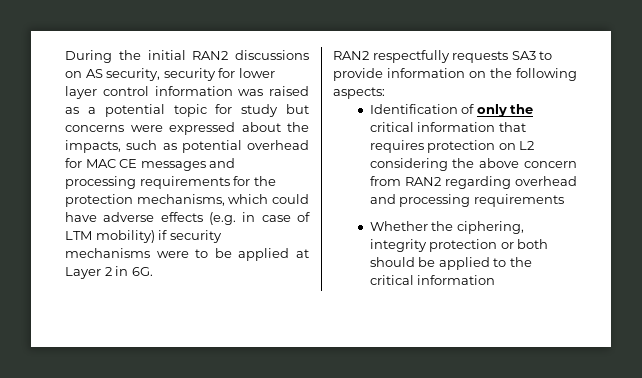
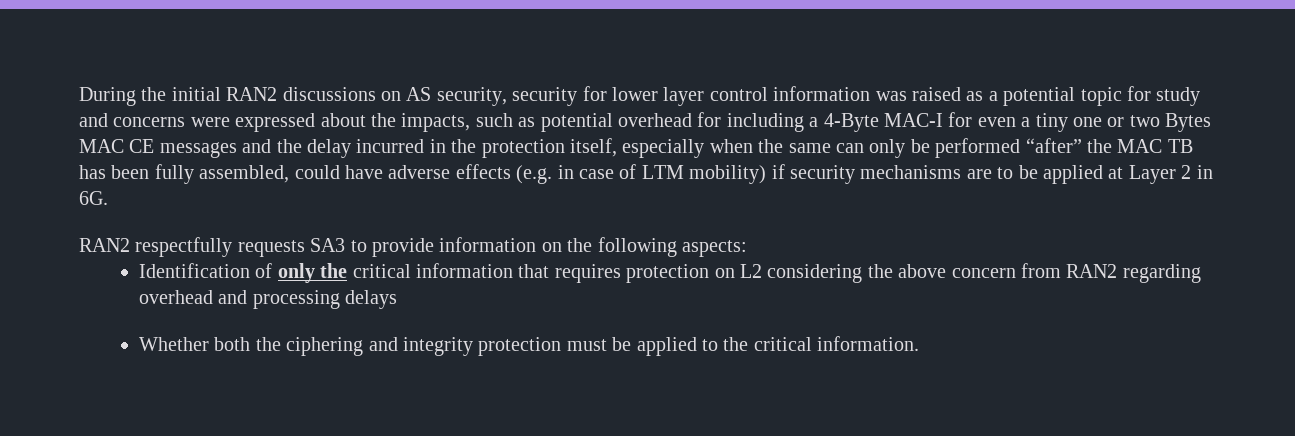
- During the initial RAN2 discussions on AS security, security for lower layer control information was raised as a potential topic for study but concerns were expressed about the impacts, such as potential overhead for MAC CE messages and processing requirements for the protection mechanisms, which could have adverse effects (e.g. in case of LTM mobility) if security mechanisms were to be applied at Layer 2 in 6G.
+ During the initial RAN2 discussions on AS security, security for lower layer control information was raised as a potential topic for study and concerns were expressed about the impacts, such as potential overhead for including a 4-Byte MAC-I for even a tiny one or two Bytes MAC CE messages and the delay incurred in the protection itself, especially when the same can only be performed “after” the MAC TB has been fully assembled, could have adverse effects (e.g. in case of LTM mobility) if security mechanisms are to be applied at Layer 2 in 6G.
- Identification of only the critical information that requires protection on L2 considering the above concern from RAN2 regarding overhead and processing requirements
+ Identification of only the critical information that requires protection on L2 considering the above concern from RAN2 regarding overhead and processing delays
- Whether the ciphering, integrity protection or both should be applied to the critical information
+ Whether both the ciphering and integrity protection must be applied to the critical information.

